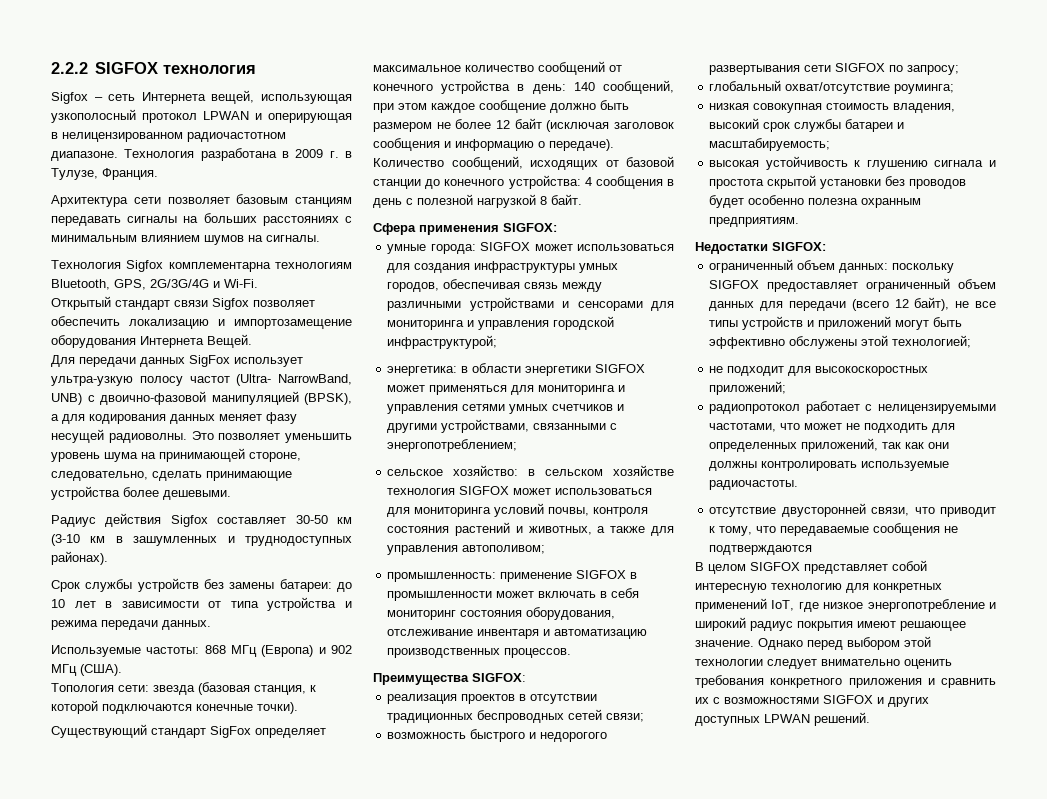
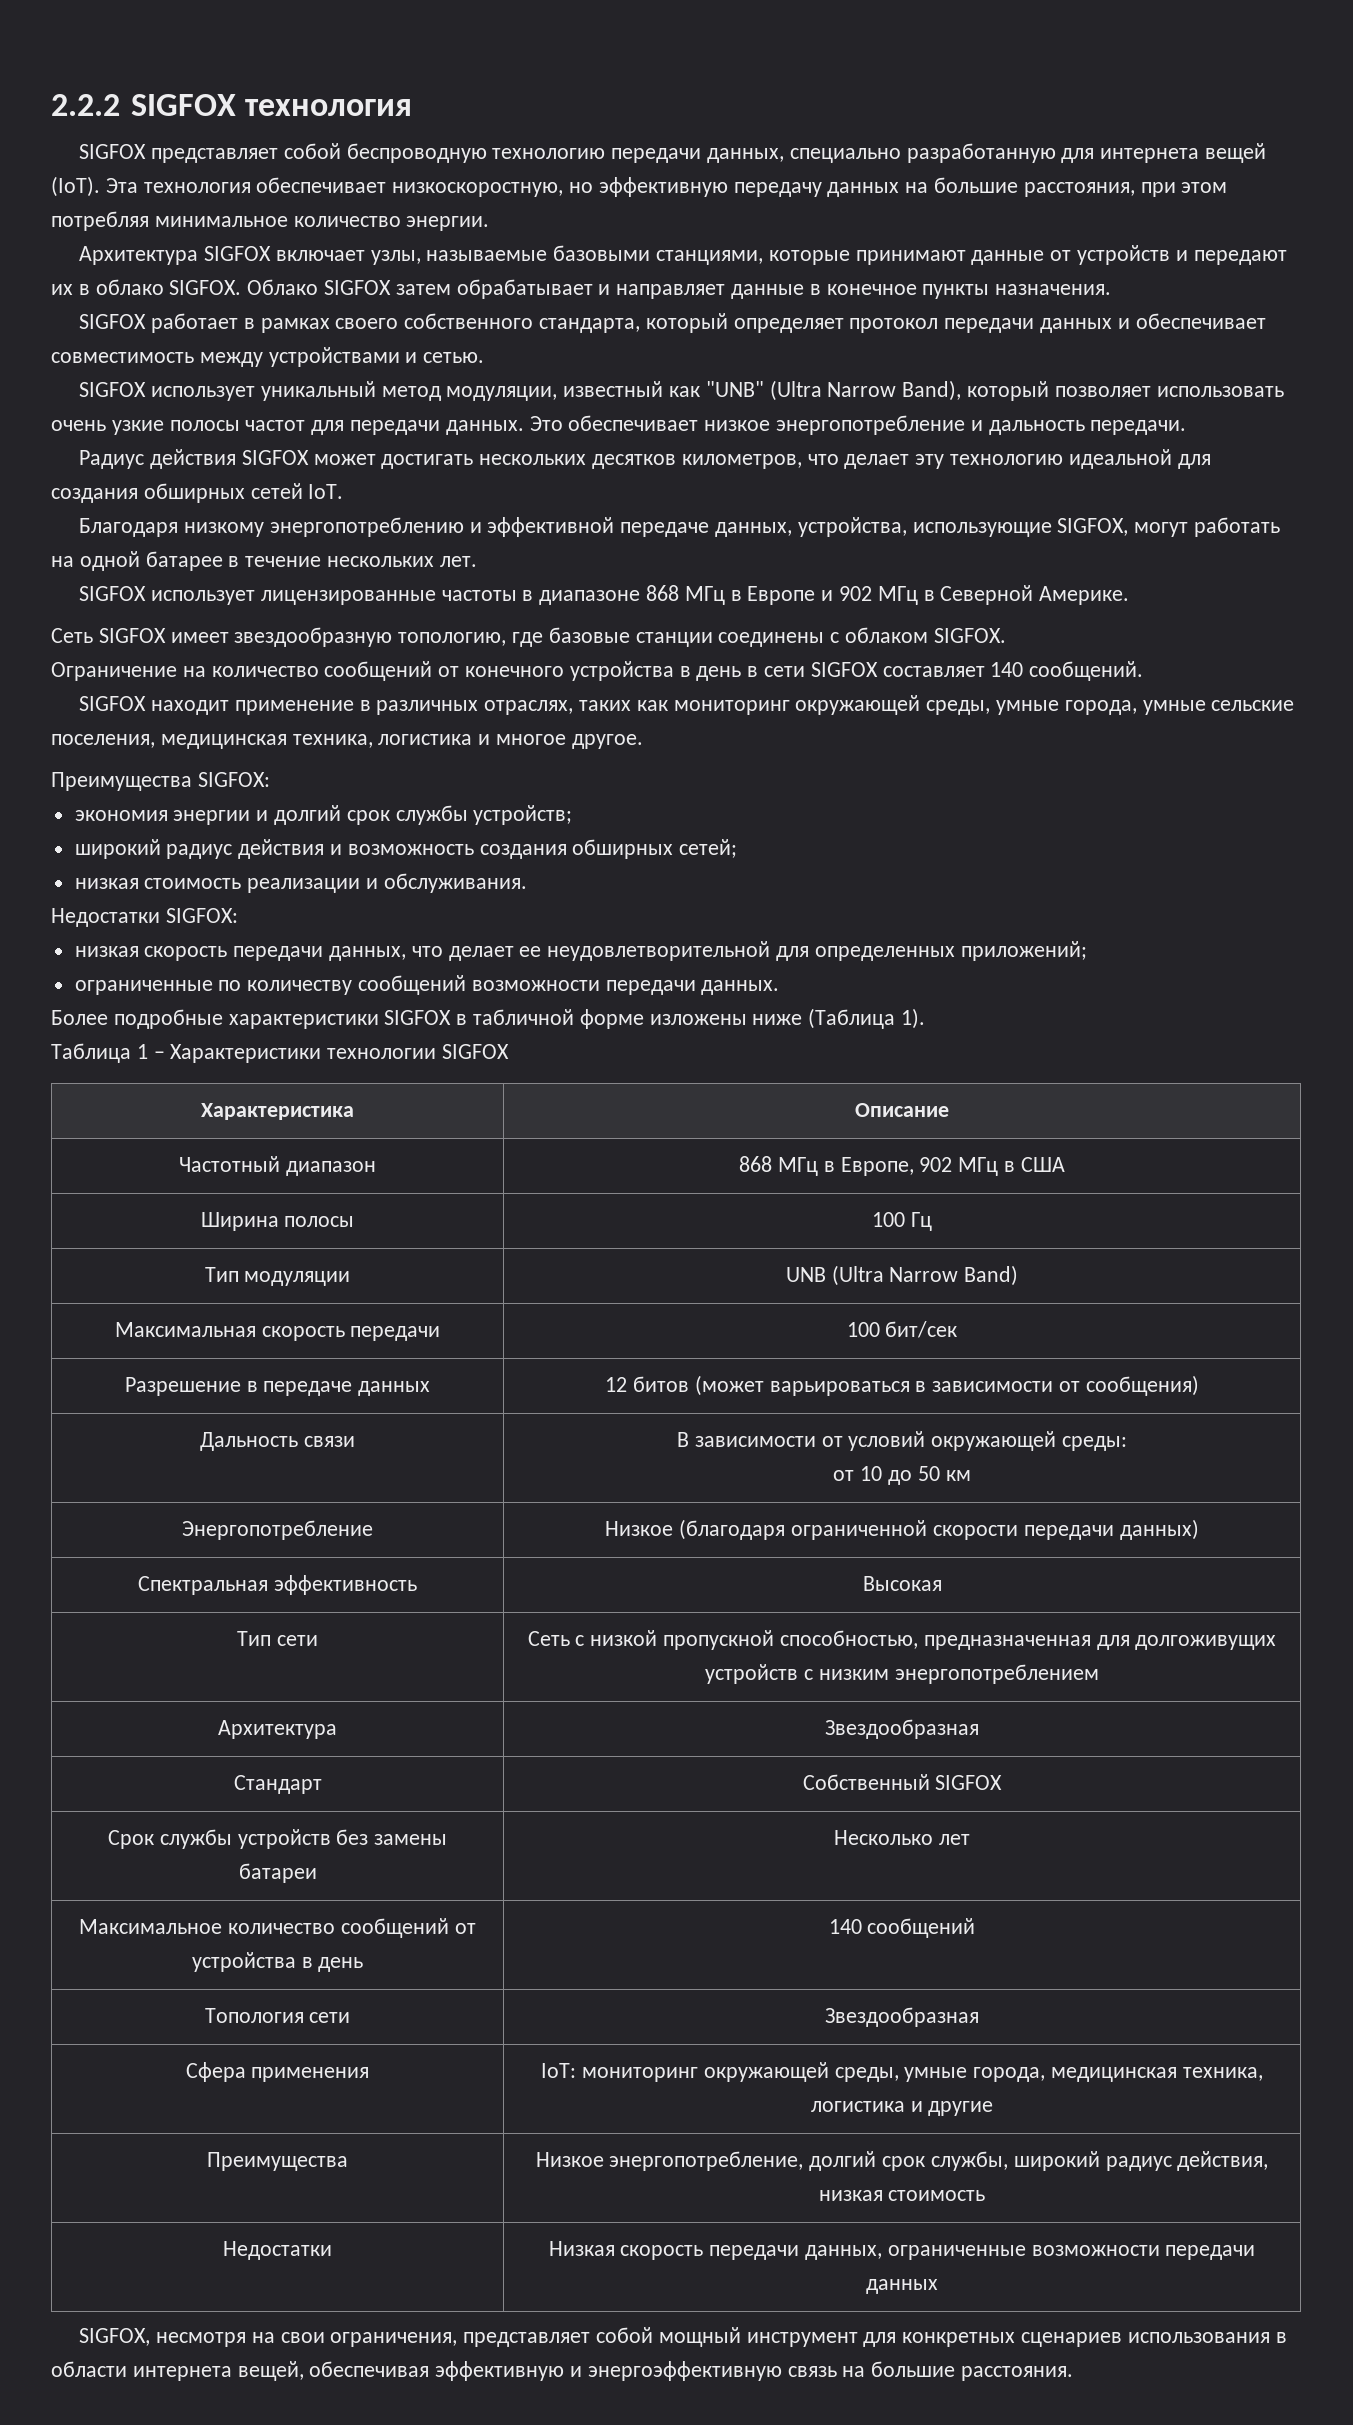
- Sigfox – сеть Интернета вещей, использующая узкополосный протокол LPWAN и оперирующая в нелицензированном радиочастотном диапазоне. Технология разработана в 2009 г. в Тулузе, Франция.
- Архитектура сети позволяет базовым станциям передавать сигналы на больших расстояниях с минимальным влиянием шумов на сигналы.
- Технология Sigfox комплементарна технологиям Bluetooth, GPS, 2G/3G/4G и Wi-Fi.
- Открытый стандарт связи Sigfox позволяет обеспечить локализацию и импортозамещение оборудования Интернета Вещей.
- Для передачи данных SigFox использует ультра-узкую полосу частот (Ultra- NarrowBand, UNB) с двоично-фазовой манипуляцией (BPSK), а для кодирования данных меняет фазу несущей радиоволны. Это позволяет уменьшить уровень шума на принимающей стороне, следовательно, сделать принимающие устройства более дешевыми.
- Радиус действия Sigfox составляет 30-50 км (3-10 км в зашумленных и труднодоступных районах).
- Срок службы устройств без замены батареи: до 10 лет в зависимости от типа устройства и режима передачи данных.
- Используемые частоты: 868 МГц (Европа) и 902 МГц (США).
- Топология сети: звезда (базовая станция, к которой подключаются конечные точки).
- Существующий стандарт SigFox определяет максимальное количество сообщений от конечного устройства в день: 140 сообщений, при этом каждое сообщение должно быть размером не более 12 байт (исключая заголовок сообщения и информацию о передаче). Количество сообщений, исходящих от базовой станции до конечного устройства: 4 сообщения в день с полезной нагрузкой 8 байт.
- Сфера применения SIGFOX:
- умные города: SIGFOX может использоваться для создания инфраструктуры умных городов, обеспечивая связь между различными устройствами и сенсорами для мониторинга и управления городской инфраструктурой;
- энергетика: в области энергетики SIGFOX может применяться для мониторинга и управления сетями умных счетчиков и другими устройствами, связанными с энергопотреблением;
- сельское хозяйство: в сельском хозяйстве технология SIGFOX может использоваться для мониторинга условий почвы, контроля состояния растений и животных, а также для управления автополивом;
- промышленность: применение SIGFOX в промышленности может включать в себя мониторинг состояния оборудования, отслеживание инвентаря и автоматизацию производственных процессов.
+ SIGFOX представляет собой беспроводную технологию передачи данных, специально разработанную для интернета вещей (IoT). Эта технология обеспечивает низкоскоростную, но эффективную передачу данных на большие расстояния, при этом потребляя минимальное количество энергии.
+ Архитектура SIGFOX включает узлы, называемые базовыми станциями, которые принимают данные от устройств и передают их в облако SIGFOX. Облако SIGFOX затем обрабатывает и направляет данные в конечное пункты назначения.
+ SIGFOX работает в рамках своего собственного стандарта, который определяет протокол передачи данных и обеспечивает совместимость между устройствами и сетью.
+ SIGFOX использует уникальный метод модуляции, известный как "UNB" (Ultra Narrow Band), который позволяет использовать очень узкие полосы частот для передачи данных. Это обеспечивает низкое энергопотребление и дальность передачи.
+ Радиус действия SIGFOX может достигать нескольких десятков километров, что делает эту технологию идеальной для создания обширных сетей IoT.
+ Благодаря низкому энергопотреблению и эффективной передаче данных, устройства, использующие SIGFOX, могут работать на одной батарее в течение нескольких лет.
+ SIGFOX использует лицензированные частоты в диапазоне 868 МГц в Европе и 902 МГц в Северной Америке.
+ Сеть SIGFOX имеет звездообразную топологию, где базовые станции соединены с облаком SIGFOX.
+ Ограничение на количество сообщений от конечного устройства в день в сети SIGFOX составляет 140 сообщений.
+ SIGFOX находит применение в различных отраслях, таких как мониторинг окружающей среды, умные города, умные сельские поселения, медицинская техника, логистика и многое другое.
  Преимущества SIGFOX:
- реализация проектов в отсутствии традиционных беспроводных сетей связи;
- возможность быстрого и недорогого развертывания сети SIGFOX по запросу;
- глобальный охват/отсутствие роуминга;
- низкая совокупная стоимость владения, высокий срок службы батареи и масштабируемость;
- высокая устойчивость к глушению сигнала и простота скрытой установки без проводов будет особенно полезна охранным предприятиям.
+ экономия энергии и долгий срок службы устройств;
+ широкий радиус действия и возможность создания обширных сетей;
+ низкая стоимость реализации и обслуживания.
  Недостатки SIGFOX:
- ограниченный объем данных: поскольку SIGFOX предоставляет ограниченный объем данных для передачи (всего 12 байт), не все типы устройств и приложений могут быть эффективно обслужены этой технологией;
- не подходит для высокоскоростных приложений;
- радиопротокол работает с нелицензируемыми частотами, что может не подходить для определенных приложений, так как они должны контролировать используемые радиочастоты.
- отсутствие двусторонней связи, что приводит к тому, что передаваемые сообщения не подтверждаются
- В целом SIGFOX представляет собой интересную технологию для конкретных применений IoT, где низкое энергопотребление и широкий радиус покрытия имеют решающее значение. Однако перед выбором этой технологии следует внимательно оценить требования конкретного приложения и сравнить их с возможностями SIGFOX и других доступных LPWAN решений.
+ низкая скорость передачи данных, что делает ее неудовлетворительной для определенных приложений;
+ ограниченные по количеству сообщений возможности передачи данных.
+ Более подробные характеристики SIGFOX в табличной форме изложены ниже (Таблица 1).
+ Таблица 1 – Характеристики технологии SIGFOX
+ Характеристика | Описание
+ Частотный диапазон | 868 МГц в Европе, 902 МГц в США
+ Ширина полосы | 100 Гц
+ Тип модуляции | UNB (Ultra Narrow Band)
+ Максимальная скорость передачи | 100 бит/сек
+ Разрешение в передаче данных | 12 битов (может варьироваться в зависимости от сообщения)
+ Дальность связи | В зависимости от условий окружающей среды:
+ от 10 до 50 км
+ Энергопотребление | Низкое (благодаря ограниченной скорости передачи данных)
+ Спектральная эффективность | Высокая
+ Тип сети | Сеть с низкой пропускной способностью, предназначенная для долгоживущих устройств с низким энергопотреблением
+ Архитектура | Звездообразная
+ Стандарт | Собственный SIGFOX
+ Срок службы устройств без замены батареи | Несколько лет
+ Максимальное количество сообщений от устройства в день | 140 сообщений
+ Топология сети | Звездообразная
+ Сфера применения | IoT: мониторинг окружающей среды, умные города, медицинская техника, логистика и другие
+ Преимущества | Низкое энергопотребление, долгий срок службы, широкий радиус действия, низкая стоимость
+ Недостатки | Низкая скорость передачи данных, ограниченные возможности передачи данных
+ SIGFOX, несмотря на свои ограничения, представляет собой мощный инструмент для конкретных сценариев использования в области интернета вещей, обеспечивая эффективную и энергоэффективную связь на большие расстояния.

